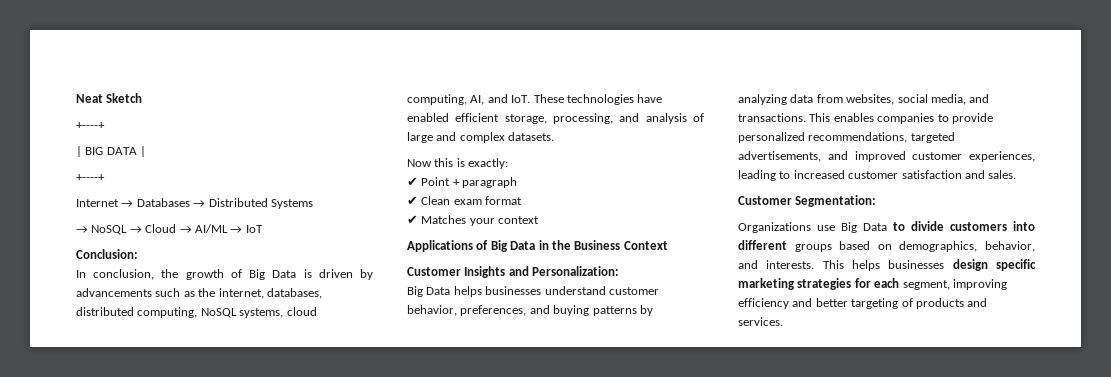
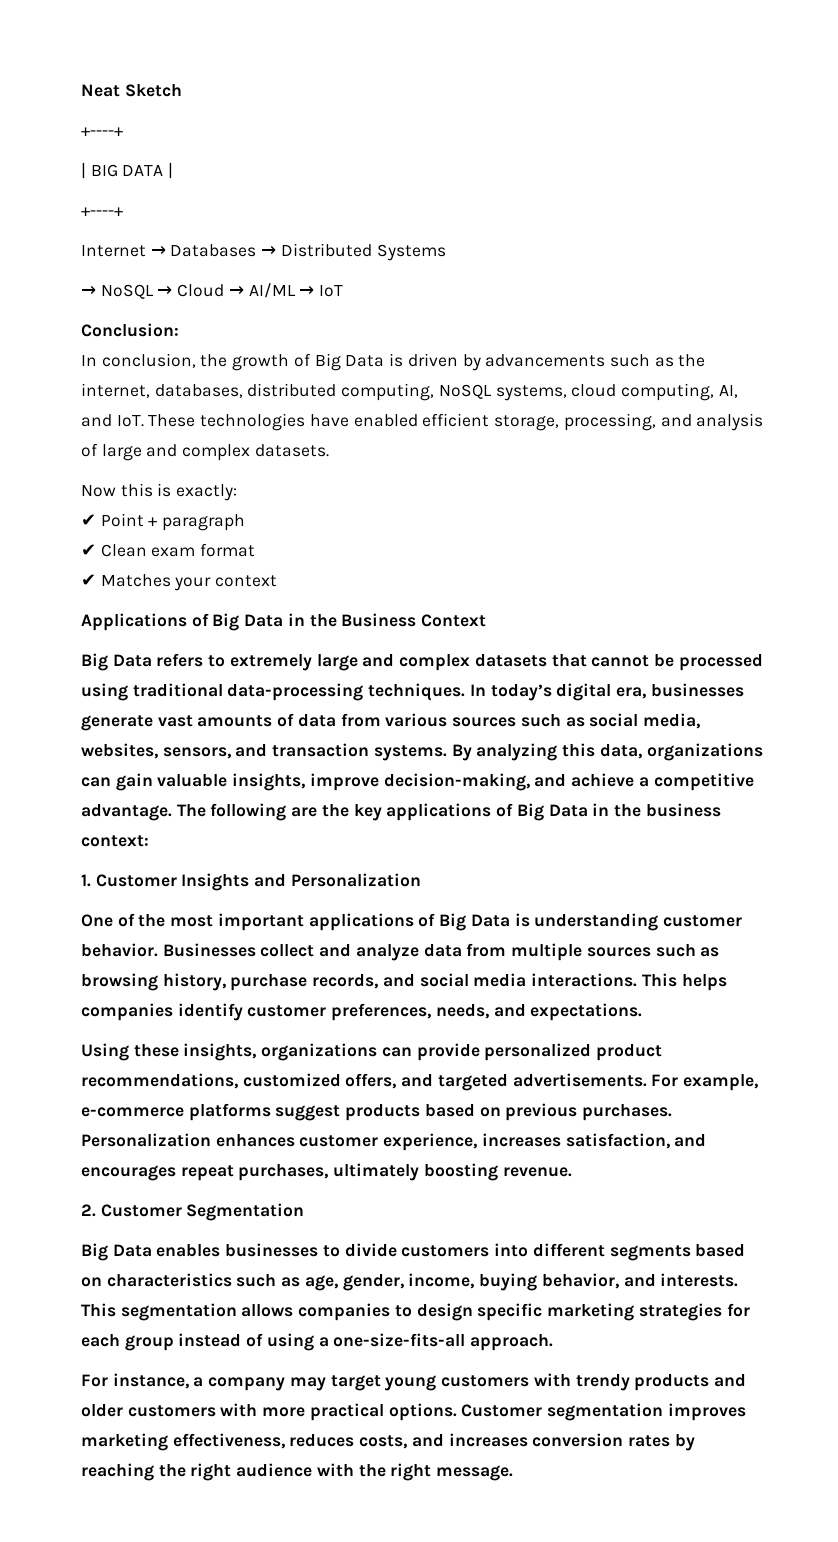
- Customer Insights and Personalization:
- Big Data helps businesses understand customer behavior, preferences, and buying patterns by analyzing data from websites, social media, and transactions. This enables companies to provide personalized recommendations, targeted advertisements, and improved customer experiences, leading to increased customer satisfaction and sales.
- Customer Segmentation:
- Organizations use Big Data to divide customers into different groups based on demographics, behavior, and interests. This helps businesses design specific marketing strategies for each segment, improving efficiency and better targeting of products and services.
+ Big Data refers to extremely large and complex datasets that cannot be processed using traditional data-processing techniques. In today’s digital era, businesses generate vast amounts of data from various sources such as social media, websites, sensors, and transaction systems. By analyzing this data, organizations can gain valuable insights, improve decision-making, and achieve a competitive advantage. The following are the key applications of Big Data in the business context:
+ 1. Customer Insights and Personalization
+ One of the most important applications of Big Data is understanding customer behavior. Businesses collect and analyze data from multiple sources such as browsing history, purchase records, and social media interactions. This helps companies identify customer preferences, needs, and expectations.
+ Using these insights, organizations can provide personalized product recommendations, customized offers, and targeted advertisements. For example, e-commerce platforms suggest products based on previous purchases. Personalization enhances customer experience, increases satisfaction, and encourages repeat purchases, ultimately boosting revenue.
+ 2. Customer Segmentation
+ Big Data enables businesses to divide customers into different segments based on characteristics such as age, gender, income, buying behavior, and interests. This segmentation allows companies to design specific marketing strategies for each group instead of using a one-size-fits-all approach.
+ For instance, a company may target young customers with trendy products and older customers with more practical options. Customer segmentation improves marketing effectiveness, reduces costs, and increases conversion rates by reaching the right audience with the right message.

